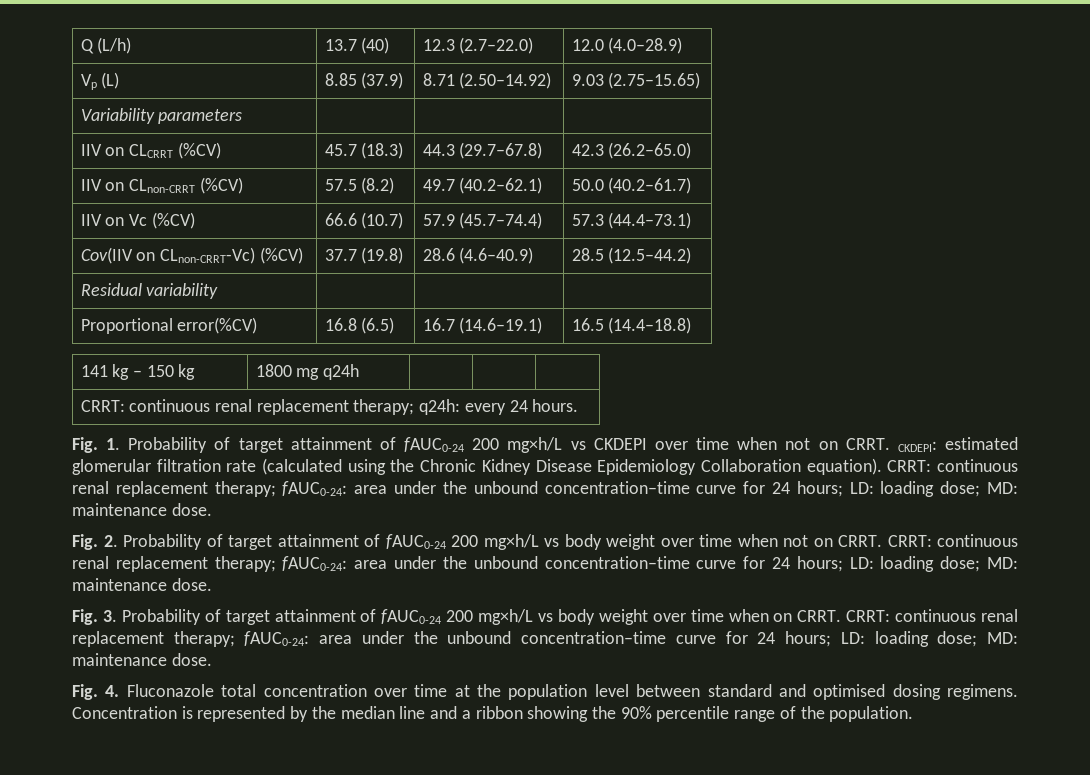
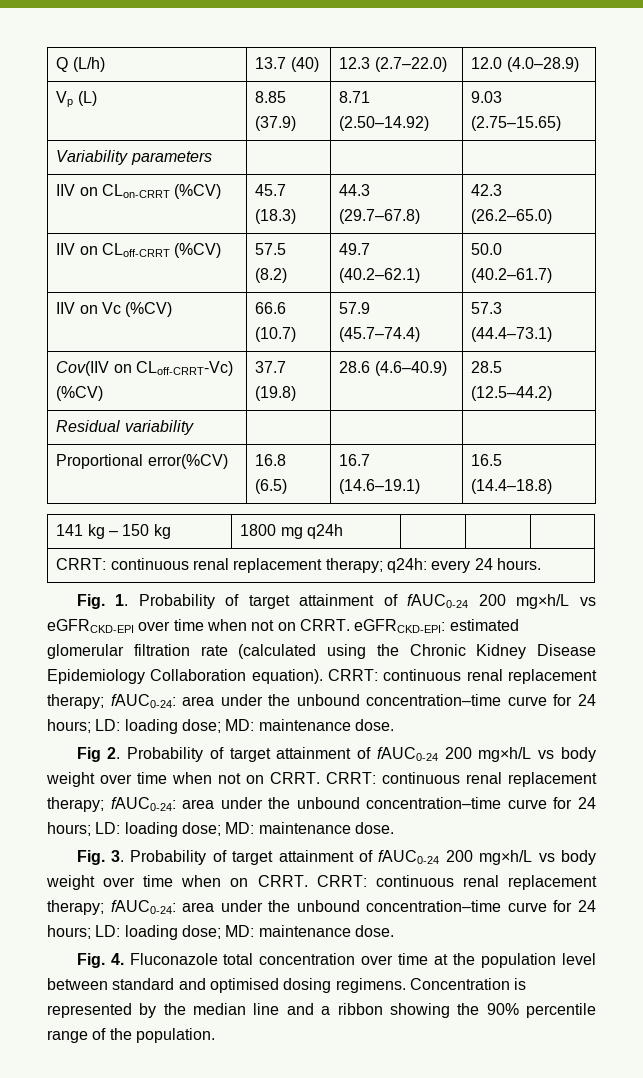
- IIV on CLCRRT (%CV) | 45.7 (18.3) | 44.3 (29.7–67.8) | 42.3 (26.2–65.0)
+ IIV on CLon-CRRT (%CV) | 45.7 (18.3) | 44.3 (29.7–67.8) | 42.3 (26.2–65.0)
- IIV on CLnon-CRRT (%CV) | 57.5 (8.2) | 49.7 (40.2–62.1) | 50.0 (40.2–61.7)
+ IIV on CLoff-CRRT (%CV) | 57.5 (8.2) | 49.7 (40.2–62.1) | 50.0 (40.2–61.7)
- Cov(IIV on CLnon-CRRT-Vc) (%CV) | 37.7 (19.8) | 28.6 (4.6–40.9) | 28.5 (12.5–44.2)
+ Cov(IIV on CLoff-CRRT-Vc) (%CV) | 37.7 (19.8) | 28.6 (4.6–40.9) | 28.5 (12.5–44.2)
- Fig. 1. Probability of target attainment of fAUC0-24 200 mg×h/L vs CKDEPI over time when not on CRRT. CKDEPI: estimated glomerular filtration rate (calculated using the Chronic Kidney Disease Epidemiology Collaboration equation).
+ Fig. 1. Probability of target attainment of fAUC0-24 200 mg×h/L vs eGFRCKD-EPI over time when not on CRRT. eGFRCKD-EPI: estimated glomerular filtration rate (calculated using the Chronic Kidney Disease Epidemiology Collaboration equation).
- Fig. 2. Probability of target attainment of fAUC0-24 200 mg×h/L vs body weight over time when not on CRRT.
+ Fig 2. Probability of target attainment of fAUC0-24 200 mg×h/L vs body weight over time when not on CRRT.

